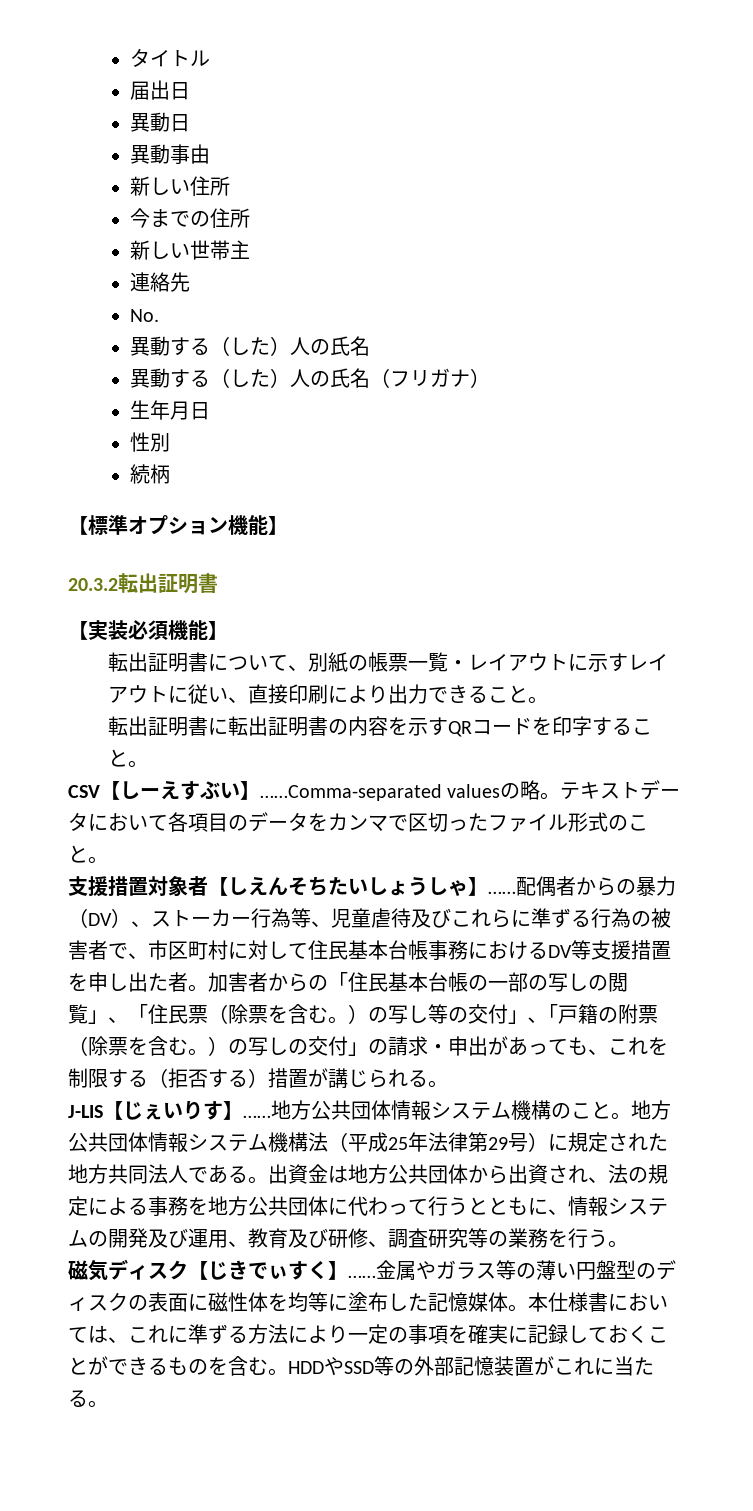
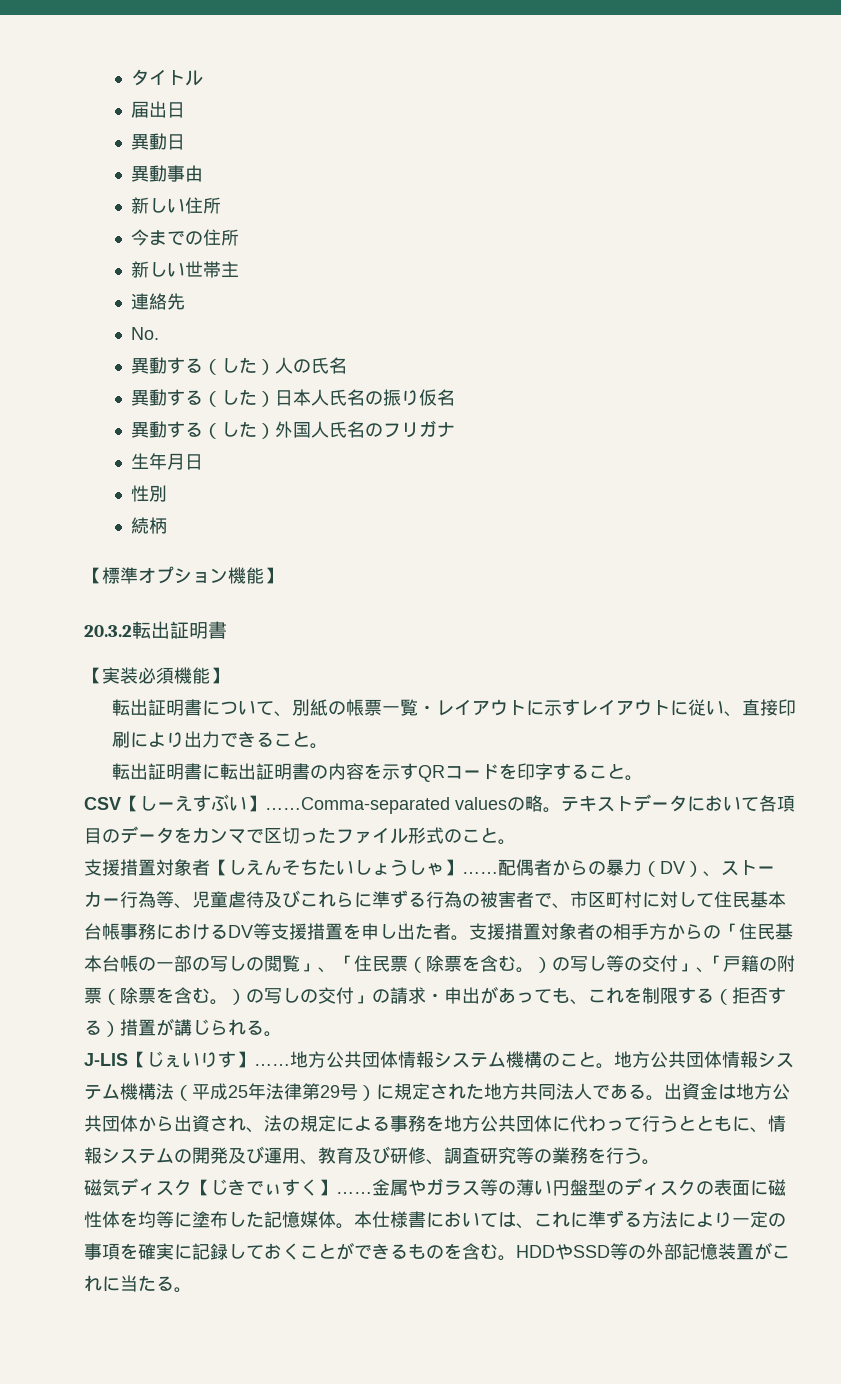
- 異動する（した）人の氏名（フリガナ）
+ 異動する（した）日本人氏名の振り仮名
+ 異動する（した）外国人氏名のフリガナ
- 加害者からの「住民基本台帳の一部の写しの閲覧」、「住民票（除票を含む。）の写し等の交付」､「戸籍の附票（除票を含む。）の写しの交付」の請求・申出があっても、これを制限する（拒否する）措置が講じられる。
+ 支援措置対象者の相手方からの「住民基本台帳の一部の写しの閲覧」、「住民票（除票を含む。）の写し等の交付」､「戸籍の附票（除票を含む。）の写しの交付」の請求・申出があっても、これを制限する（拒否する）措置が講じられる。

